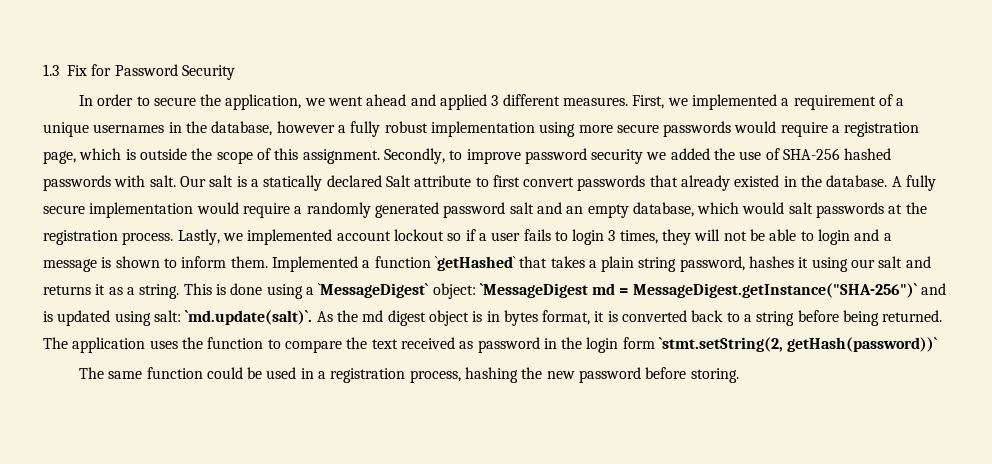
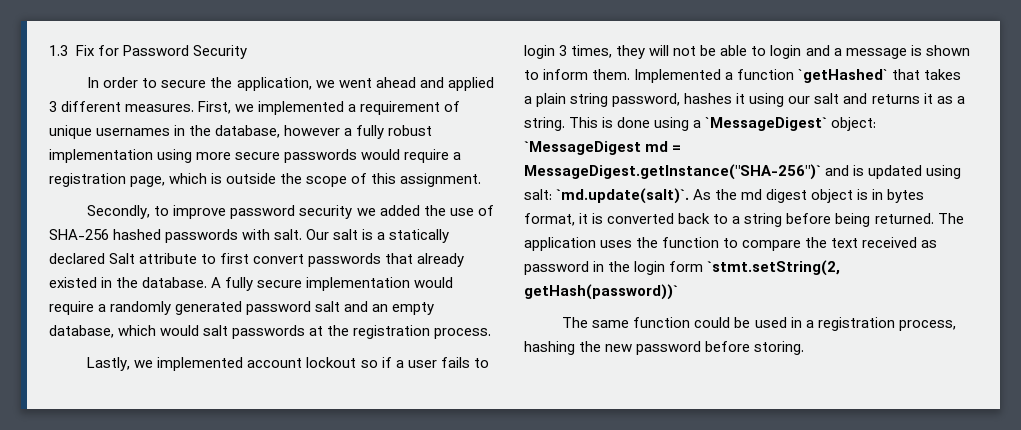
- First, we implemented a requirement of a unique usernames in the database, however a fully robust implementation using more secure passwords would require a registration page, which is outside the scope of this assignment. Secondly, to improve password security we added the use of SHA-256 hashed passwords with salt.
+ First, we implemented a requirement of unique usernames in the database, however a fully robust implementation using more secure passwords would require a registration page, which is outside the scope of this assignment.
+ Secondly, to improve password security we added the use of SHA-256 hashed passwords with salt.
- A fully secure implementation would require a randomly generated password salt and an empty database, which would salt passwords at the registration process. Lastly, we implemented account lockout so if a user fails to login 3 times, they will not be able to login and a message is shown to inform them.
+ A fully secure implementation would require a randomly generated password salt and an empty database, which would salt passwords at the registration process.
+ Lastly, we implemented account lockout so if a user fails to login 3 times, they will not be able to login and a message is shown to inform them.

